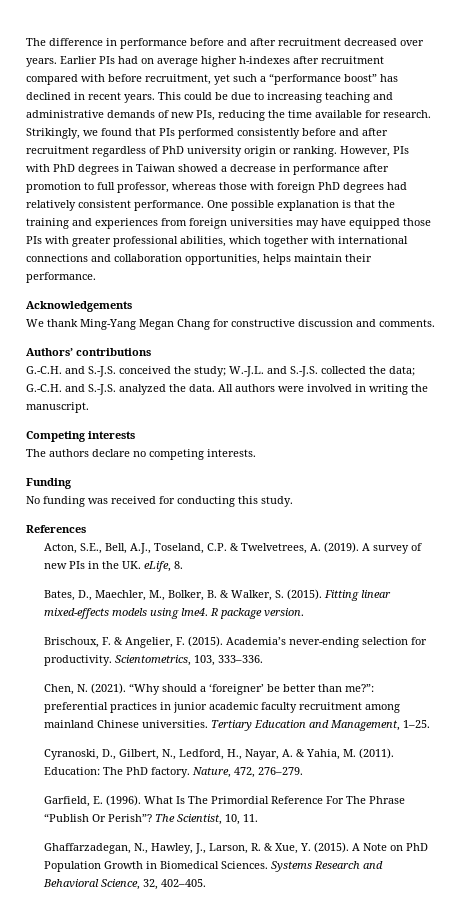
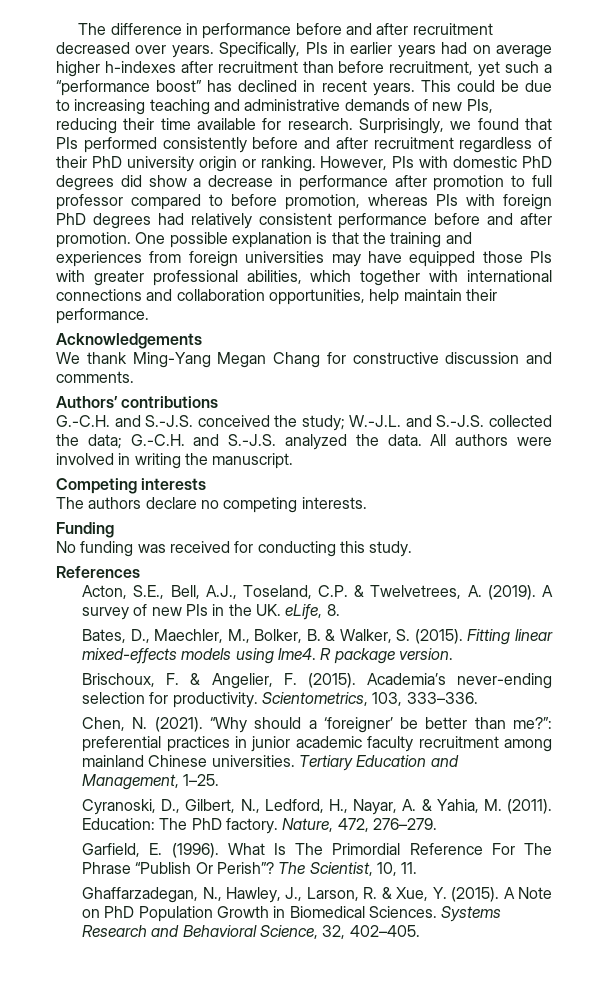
- Earlier PIs had on average higher h-indexes after recruitment compared with before recruitment, yet such a “performance boost” has declined in recent years.
+ Specifically, PIs in earlier years had on average higher h-indexes after recruitment than before recruitment, yet such a “performance boost” has declined in recent years.
- This could be due to increasing teaching and administrative demands of new PIs, reducing the time available for research.
+ This could be due to increasing teaching and administrative demands of new PIs, reducing their time available for research.
- Strikingly, we found that PIs performed consistently before and after recruitment regardless of PhD university origin or ranking.
+ Surprisingly, we found that PIs performed consistently before and after recruitment regardless of their PhD university origin or ranking.
- However, PIs with PhD degrees in Taiwan showed a decrease in performance after promotion to full professor, whereas those with foreign PhD degrees had relatively consistent performance.
+ However, PIs with domestic PhD degrees did show a decrease in performance after promotion to full professor compared to before promotion, whereas PIs with foreign PhD degrees had relatively consistent performance before and after promotion.
- One possible explanation is that the training and experiences from foreign universities may have equipped those PIs with greater professional abilities, which together with international connections and collaboration opportunities, helps maintain their performance.
+ One possible explanation is that the training and experiences from foreign universities may have equipped those PIs with greater professional abilities, which together with international connections and collaboration opportunities, help maintain their performance.

